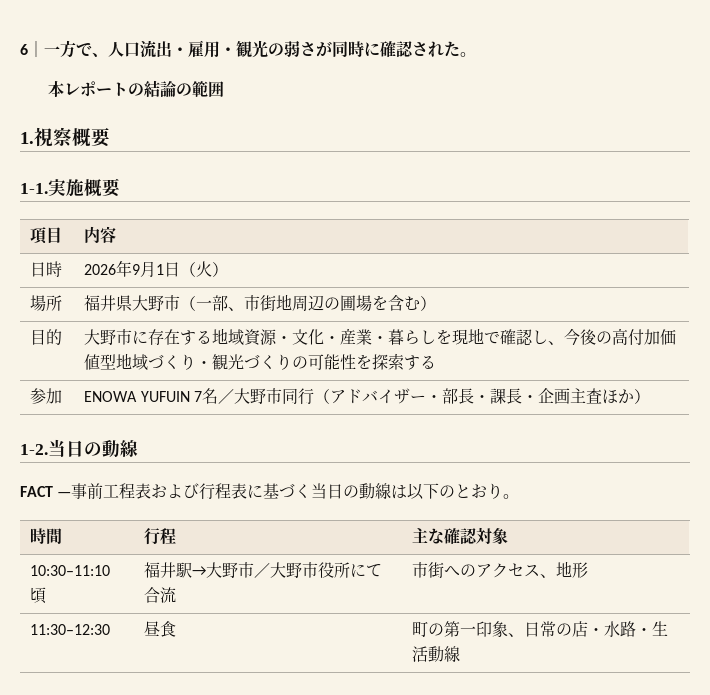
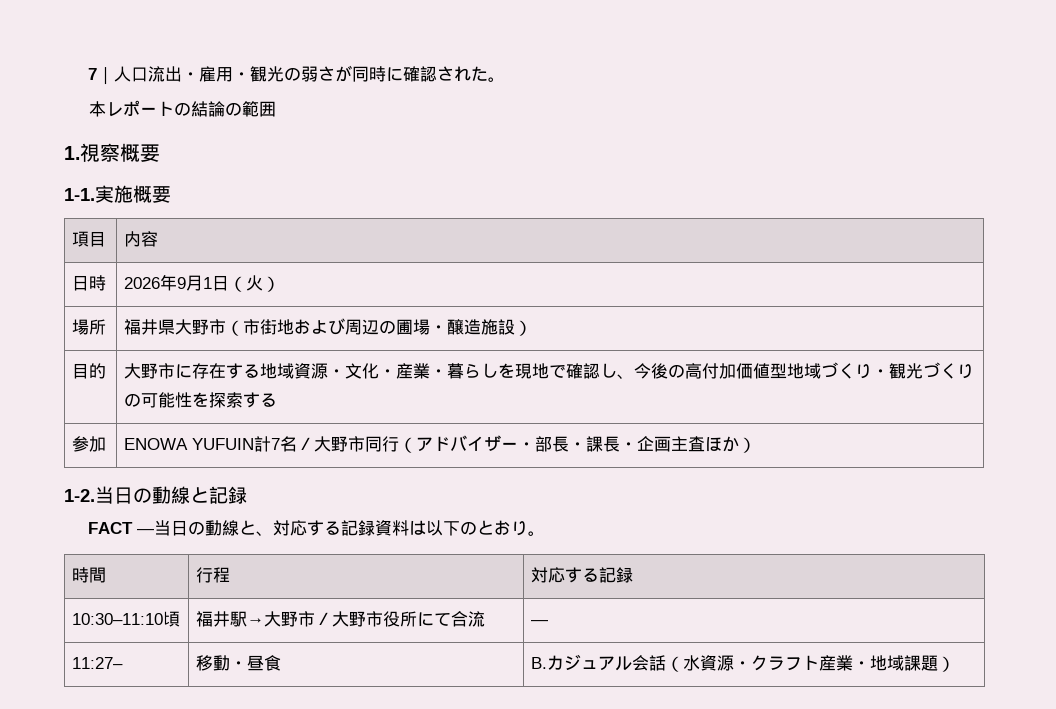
- 6｜一方で、人口流出・雇用・観光の弱さが同時に確認された。
+ 7｜人口流出・雇用・観光の弱さが同時に確認された。
- 場所 | 福井県大野市（一部、市街地周辺の圃場を含む）
+ 場所 | 福井県大野市（市街地および周辺の圃場・醸造施設）
- 参加 | ENOWA YUFUIN 7名／大野市同行（アドバイザー・部長・課長・企画主査ほか）
+ 参加 | ENOWA YUFUIN計7名／大野市同行（アドバイザー・部長・課長・企画主査ほか）
- 1-2.当日の動線
+ 1-2.当日の動線と記録
- FACT —事前工程表および行程表に基づく当日の動線は以下のとおり。
+ FACT —当日の動線と、対応する記録資料は以下のとおり。
- 時間 | 行程 | 主な確認対象
+ 時間 | 行程 | 対応する記録
- 10:30–11:10頃 | 福井駅→大野市／大野市役所にて合流 | 市街へのアクセス、地形
- 11:30–12:30 | 昼食 | 町の第一印象、日常の店・水路・生活動線
+ 10:30–11:10頃 | 福井駅→大野市／大野市役所にて合流 | —
+ 11:27– | 移動・昼食 | B.カジュアル会話（水資源・クラフト産業・地域課題）

